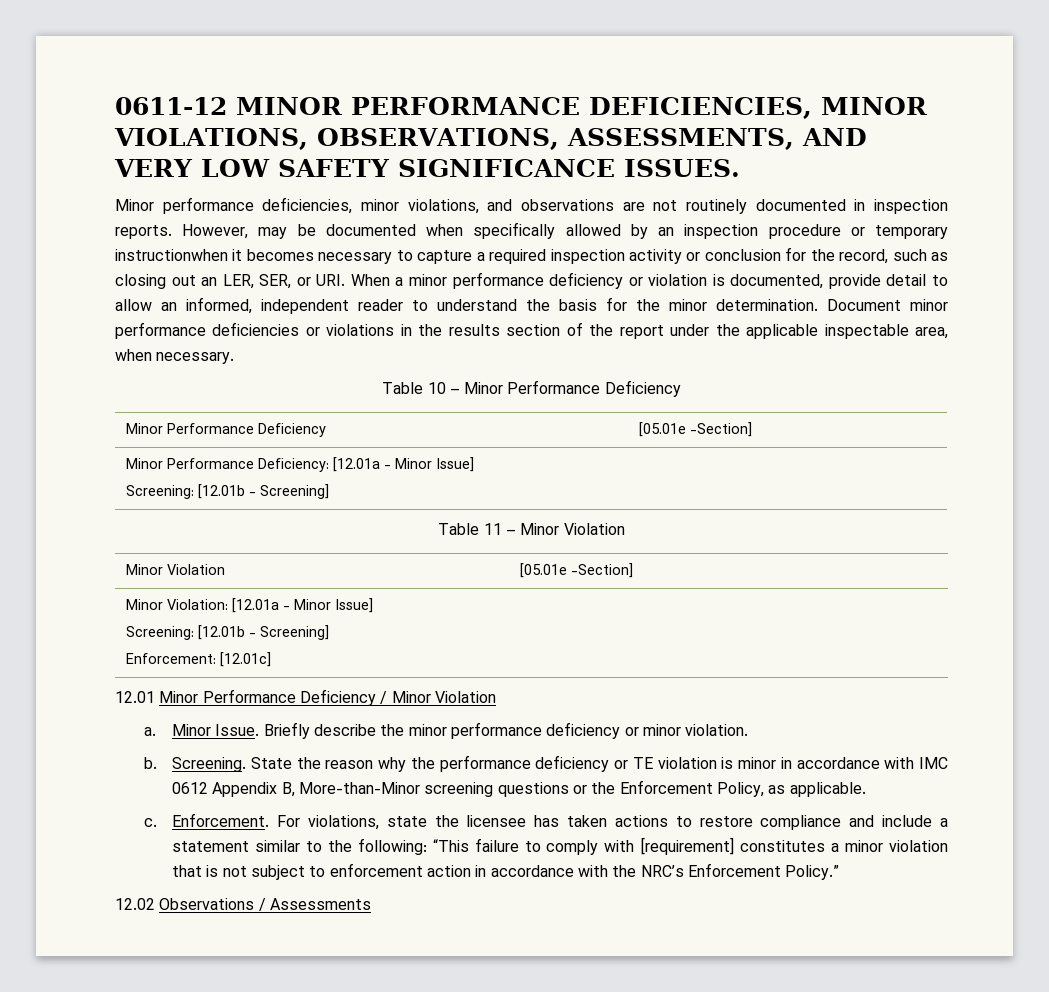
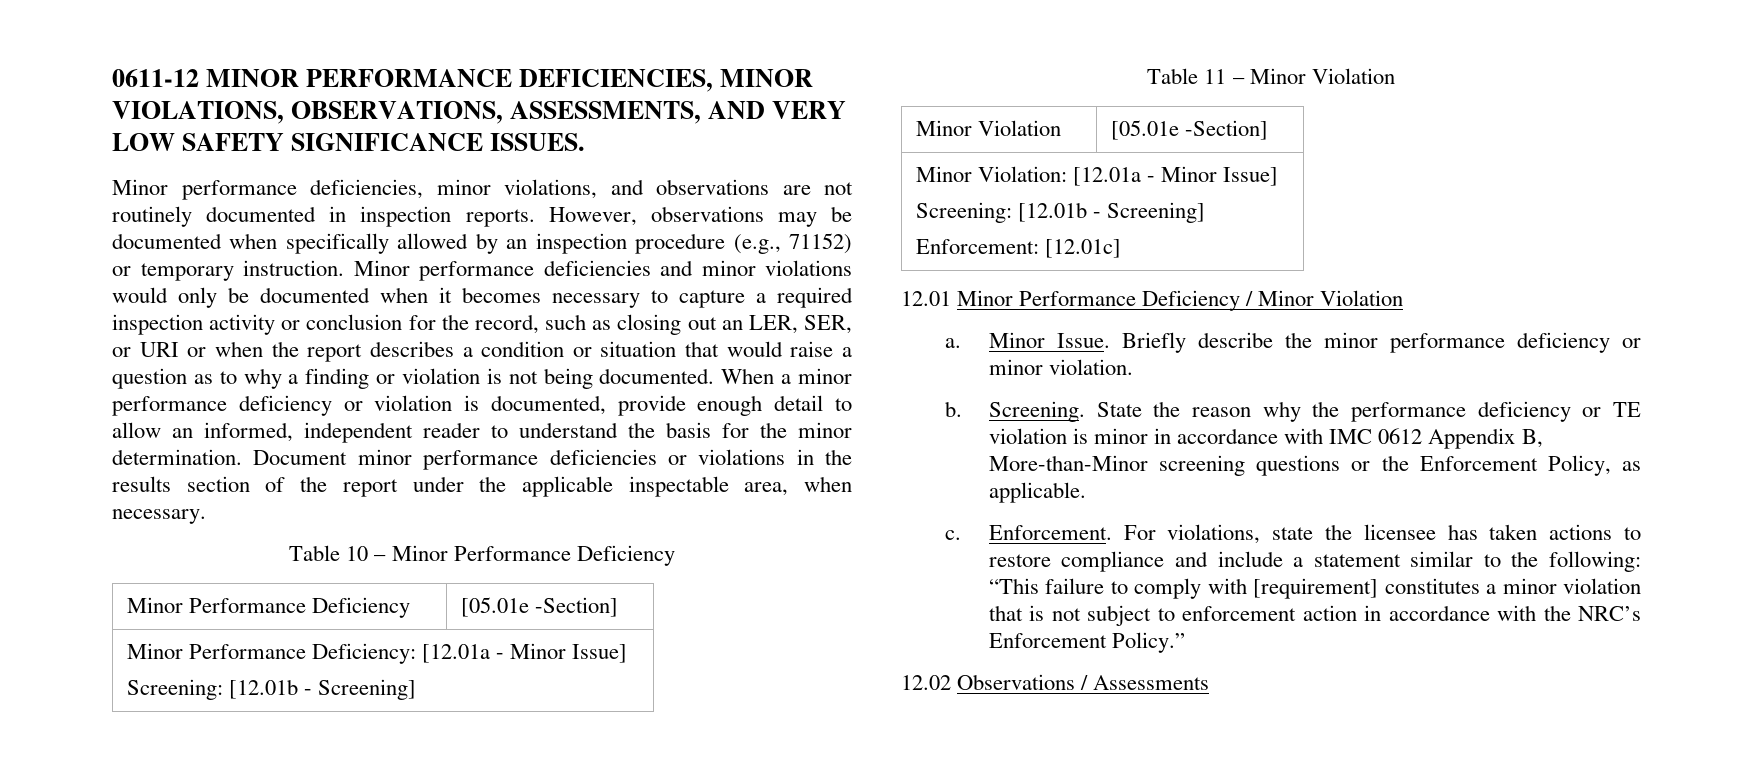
- However, may be documented when specifically allowed by an inspection procedure or temporary instructionwhen it becomes necessary to capture a required inspection activity or conclusion for the record, such as closing out an LER, SER, or URI. When a minor performance deficiency or violation is documented, provide detail to allow an informed, independent reader to understand the basis for the minor determination.
+ However, observations may be documented when specifically allowed by an inspection procedure (e.g., 71152) or temporary instruction. Minor performance deficiencies and minor violations would only be documented when it becomes necessary to capture a required inspection activity or conclusion for the record, such as closing out an LER, SER, or URI or when the report describes a condition or situation that would raise a question as to why a finding or violation is not being documented. When a minor performance deficiency or violation is documented, provide enough detail to allow an informed, independent reader to understand the basis for the minor determination.

